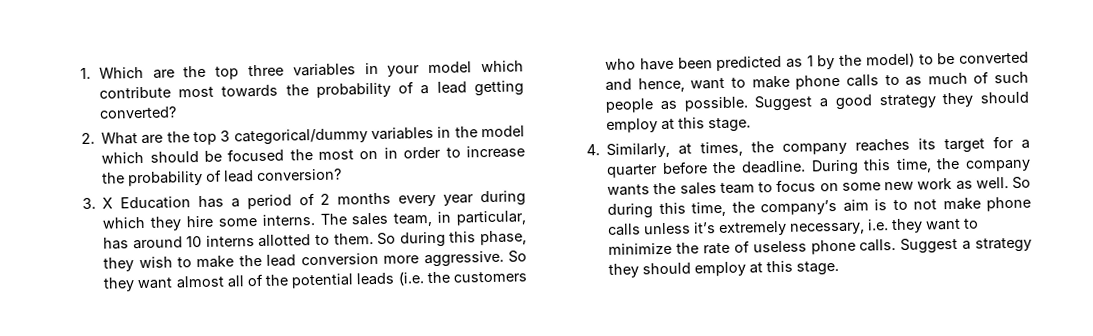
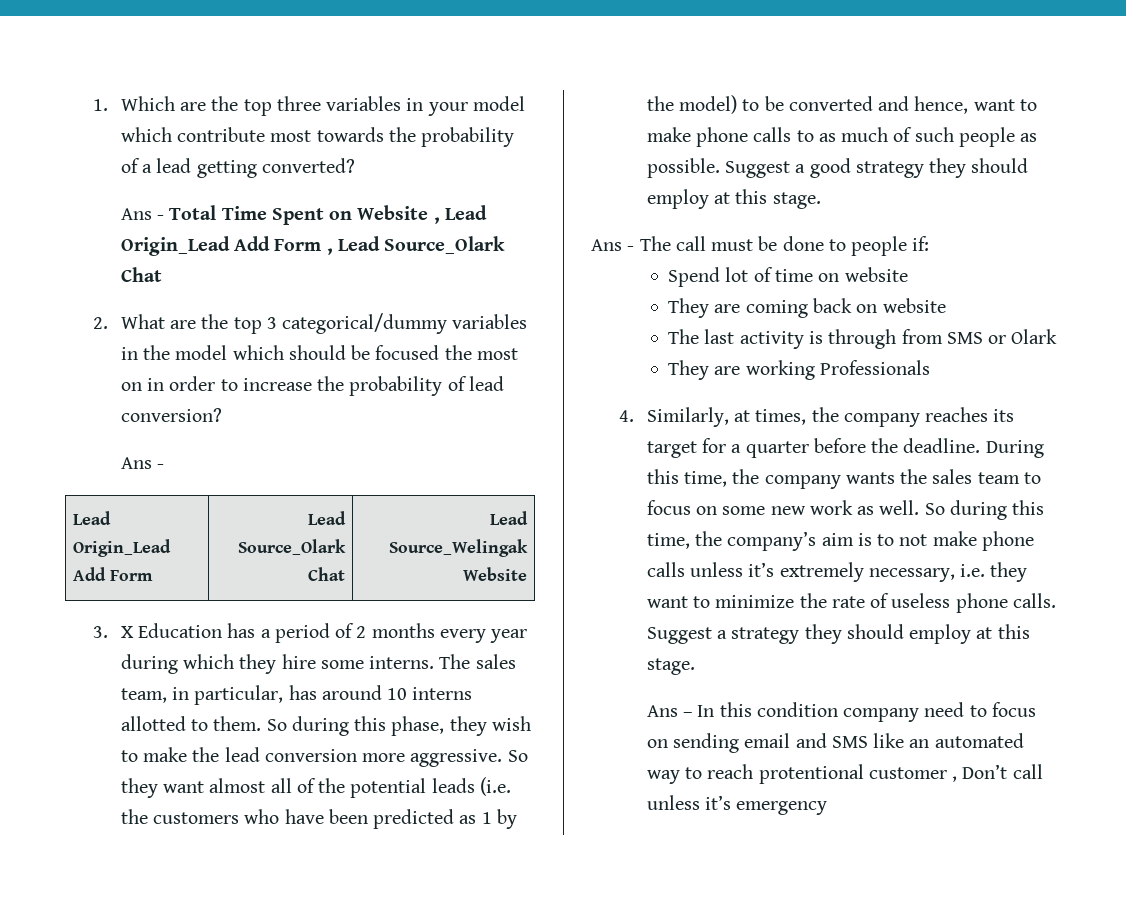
+ Ans - Total Time Spent on Website , Lead Origin_Lead Add Form , Lead Source_Olark Chat
  2. What are the top 3 categorical/dummy variables in the model which should be focused the most on in order to increase the probability of lead conversion?
+ Ans -
+ Lead Origin_Lead Add Form | Lead Source_Olark Chat | Lead Source_Welingak Website
+ Ans - The call must be done to people if:
+ Spend lot of time on website
+ They are coming back on website
+ The last activity is through from SMS or Olark
+ They are working Professionals
+ Ans – In this condition company need to focus on sending email and SMS like an automated way to reach protentional customer , Don’t call unless it’s emergency

